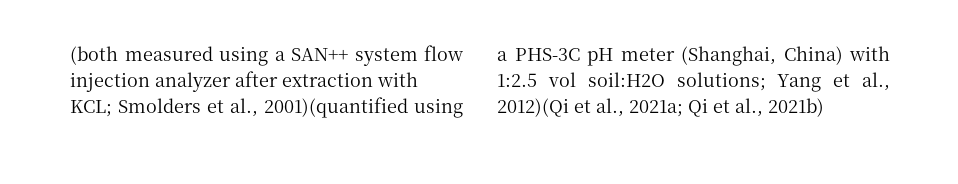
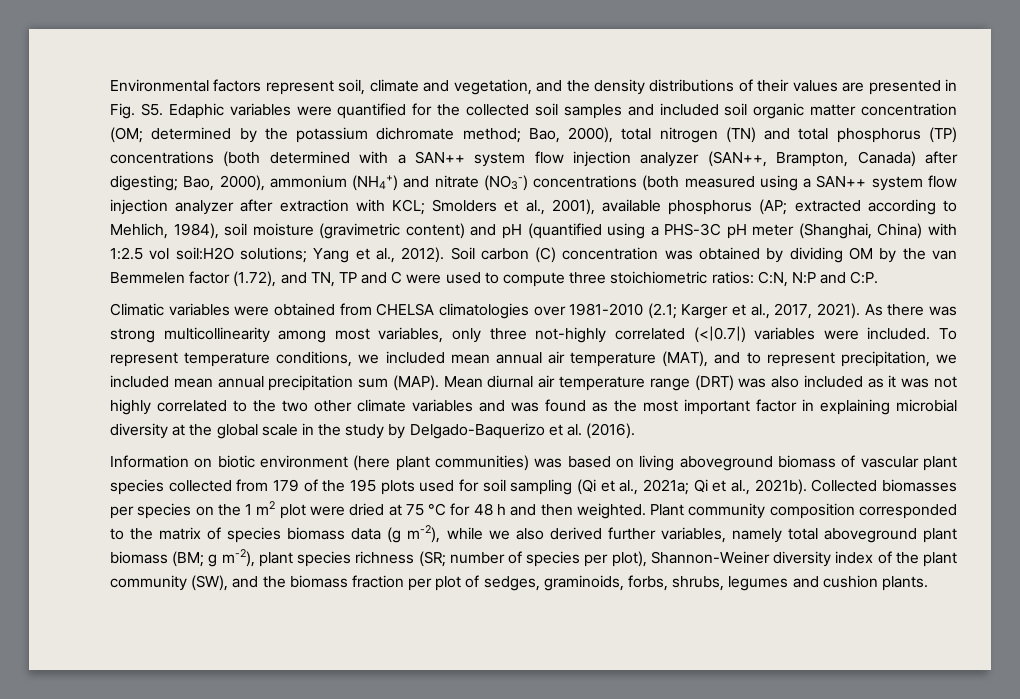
- (both measured using a SAN++ system flow injection analyzer after extraction with KCL; Smolders et al., 2001)(quantified using a PHS-3C pH meter (Shanghai, China) with 1:2.5 vol soil:H2O solutions; Yang et al., 2012)(Qi et al., 2021a; Qi et al., 2021b)
+ Environmental factors represent soil, climate and vegetation, and the density distributions of their values are presented in Fig. S5. Edaphic variables were quantified for the collected soil samples and included soil organic matter concentration (OM; determined by the potassium dichromate method; Bao, 2000), total nitrogen (TN) and total phosphorus (TP) concentrations (both determined with a SAN++ system flow injection analyzer (SAN++, Brampton, Canada) after digesting; Bao, 2000), ammonium (NH4+) and nitrate (NO3-) concentrations (both measured using a SAN++ system flow injection analyzer after extraction with KCL; Smolders et al., 2001), available phosphorus (AP; extracted according to Mehlich, 1984), soil moisture (gravimetric content) and pH (quantified using a PHS-3C pH meter (Shanghai, China) with 1:2.5 vol soil:H2O solutions; Yang et al., 2012). Soil carbon (C) concentration was obtained by dividing OM by the van Bemmelen factor (1.72), and TN, TP and C were used to compute three stoichiometric ratios: C:N, N:P and C:P.
+ Climatic variables were obtained from CHELSA climatologies over 1981-2010 (2.1; Karger et al., 2017, 2021). As there was strong multicollinearity among most variables, only three not-highly correlated (<|0.7|) variables were included. To represent temperature conditions, we included mean annual air temperature (MAT), and to represent precipitation, we included mean annual precipitation sum (MAP). Mean diurnal air temperature range (DRT) was also included as it was not highly correlated to the two other climate variables and was found as the most important factor in explaining microbial diversity at the global scale in the study by Delgado-Baquerizo et al. (2016).
+ Information on biotic environment (here plant communities) was based on living aboveground biomass of vascular plant species collected from 179 of the 195 plots used for soil sampling (Qi et al., 2021a; Qi et al., 2021b). Collected biomasses per species on the 1 m2 plot were dried at 75 °C for 48 h and then weighted. Plant community composition corresponded to the matrix of species biomass data (g m-2), while we also derived further variables, namely total aboveground plant biomass (BM; g m-2), plant species richness (SR; number of species per plot), Shannon-Weiner diversity index of the plant community (SW), and the biomass fraction per plot of sedges, graminoids, forbs, shrubs, legumes and cushion plants.

